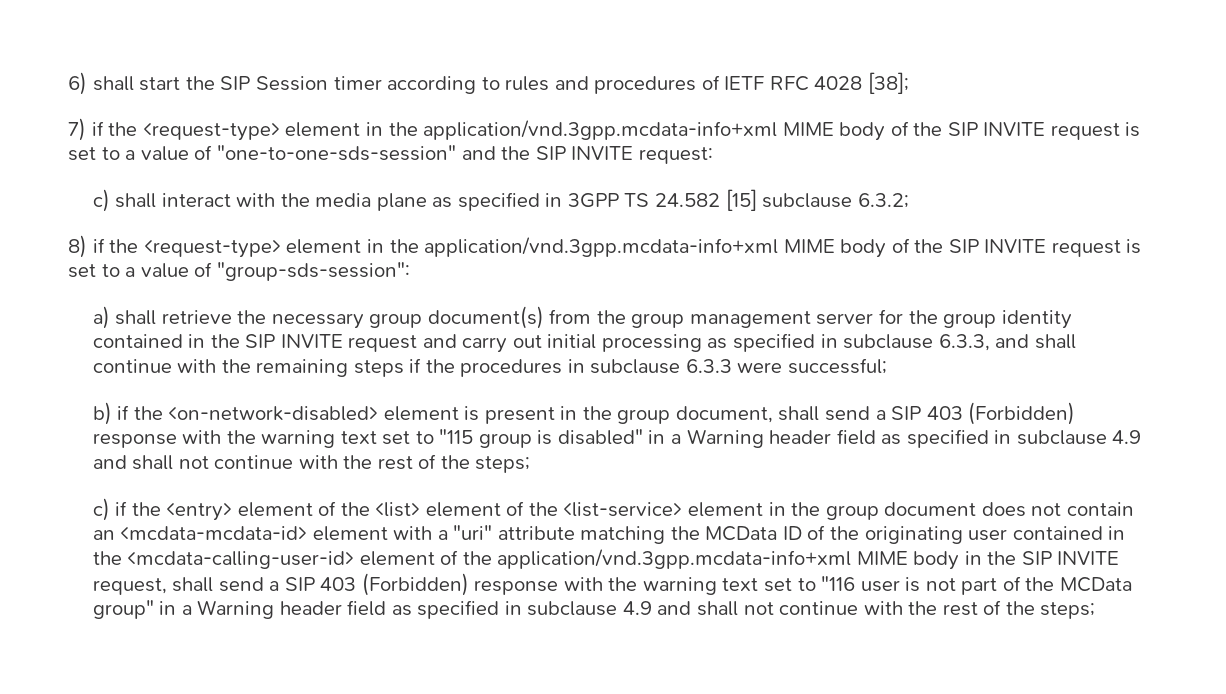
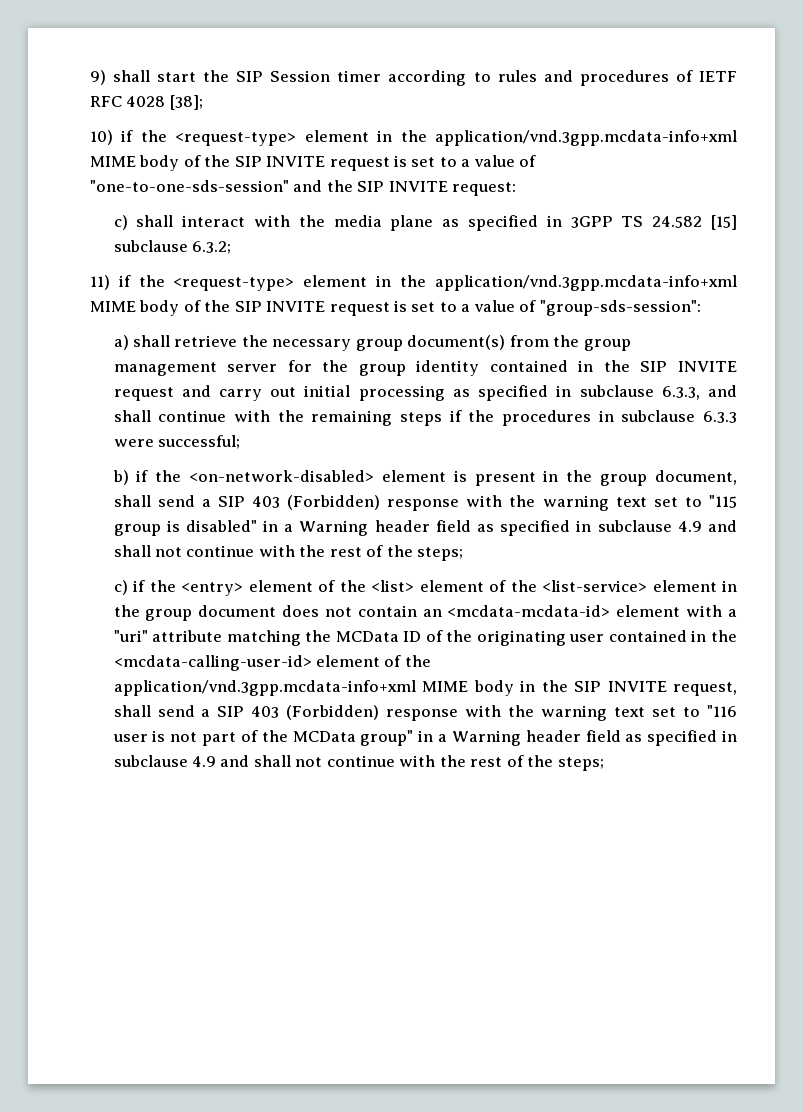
- 6) shall start the SIP Session timer according to rules and procedures of IETF RFC 4028 [38];
+ 9) shall start the SIP Session timer according to rules and procedures of IETF RFC 4028 [38];
- 7) if the <request-type> element in the application/vnd.3gpp.mcdata-info+xml MIME body of the SIP INVITE request is set to a value of "one-to-one-sds-session" and the SIP INVITE request:
+ 10) if the <request-type> element in the application/vnd.3gpp.mcdata-info+xml MIME body of the SIP INVITE request is set to a value of "one-to-one-sds-session" and the SIP INVITE request:
- 8) if the <request-type> element in the application/vnd.3gpp.mcdata-info+xml MIME body of the SIP INVITE request is set to a value of "group-sds-session":
+ 11) if the <request-type> element in the application/vnd.3gpp.mcdata-info+xml MIME body of the SIP INVITE request is set to a value of "group-sds-session":

